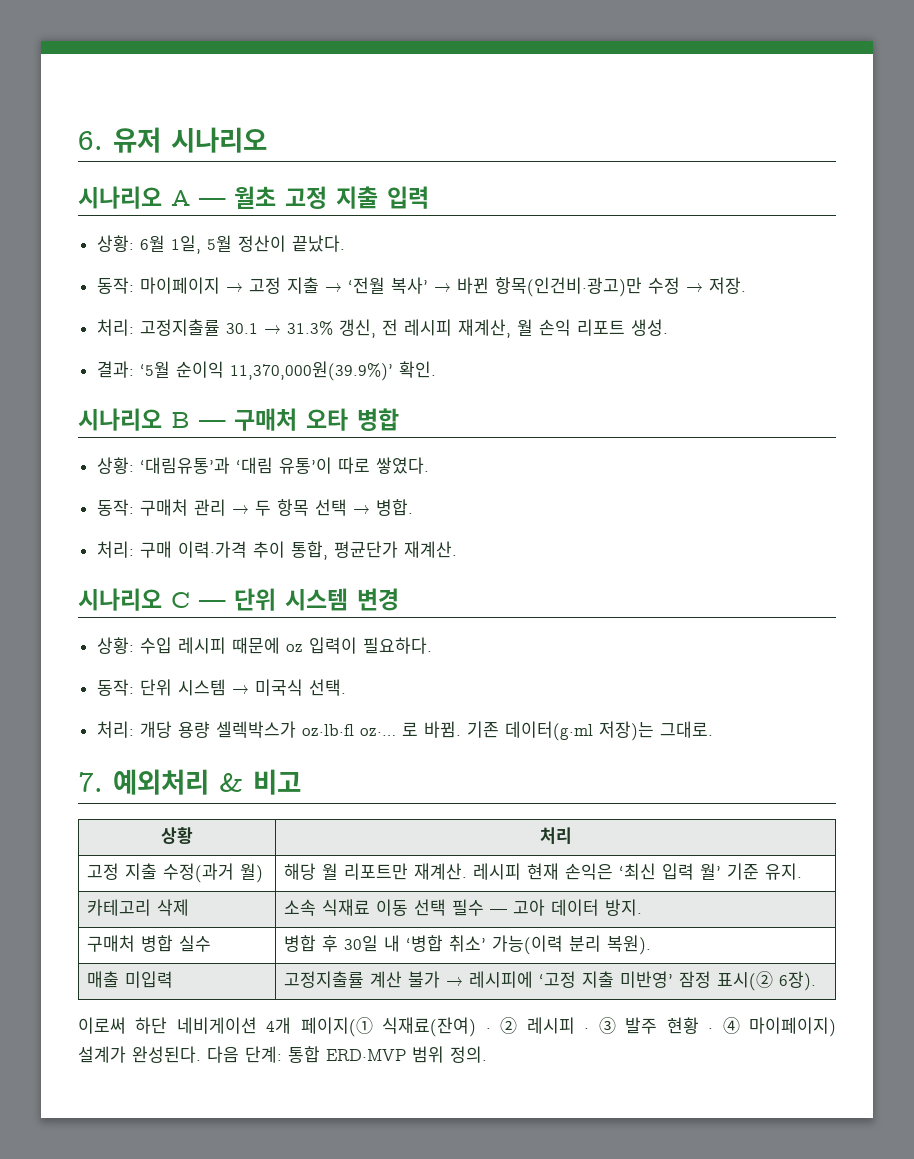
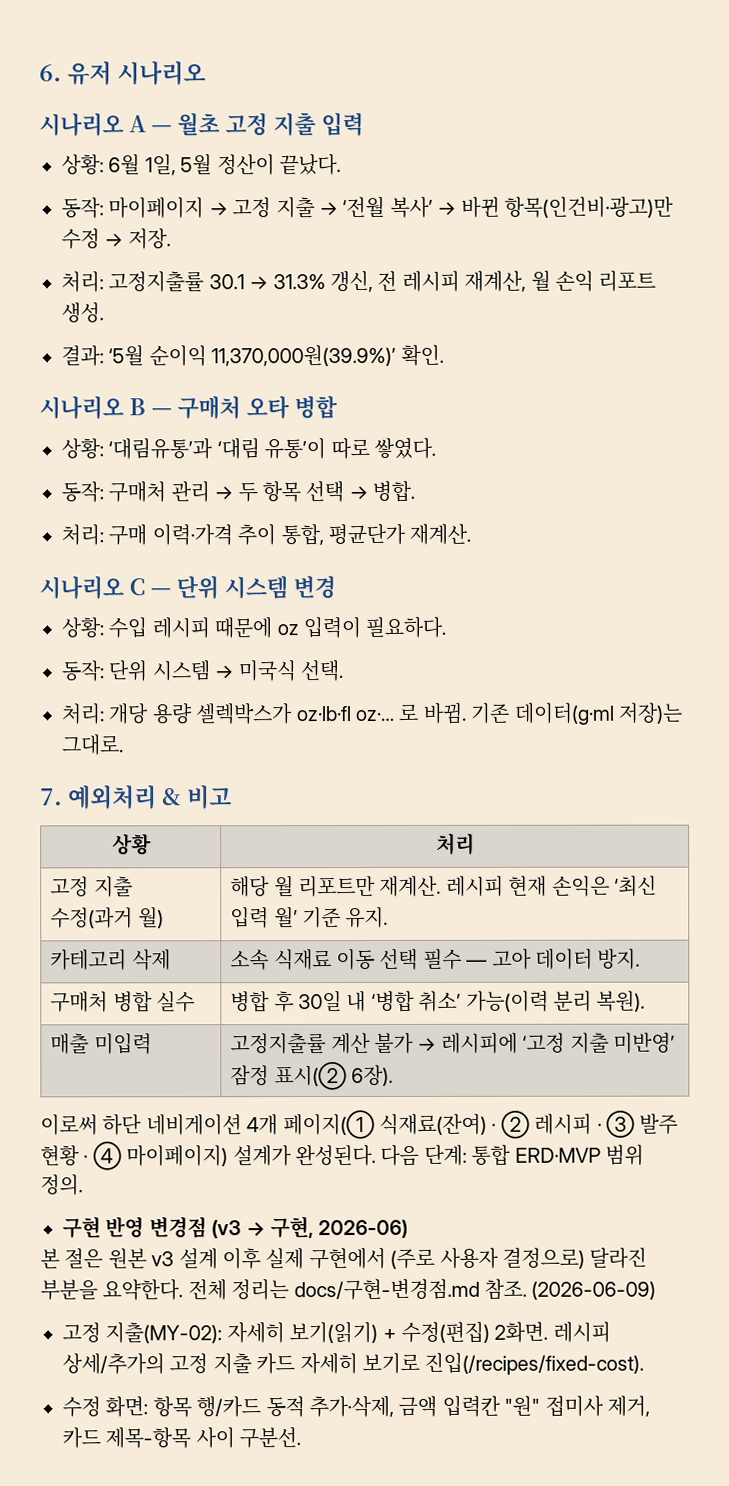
+ 구현 반영 변경점 (v3 → 구현, 2026-06)
+ 본 절은 원본 v3 설계 이후 실제 구현에서 (주로 사용자 결정으로) 달라진 부분을 요약한다. 전체 정리는 docs/구현-변경점.md 참조. (2026-06-09)
+ 고정 지출(MY-02): 자세히 보기(읽기) + 수정(편집) 2화면. 레시피 상세/추가의 고정 지출 카드 자세히 보기로 진입(/recipes/fixed-cost).
+ 수정 화면: 항목 행/카드 동적 추가·삭제, 금액 입력칸 "원" 접미사 제거, 카드 제목-항목 사이 구분선.

